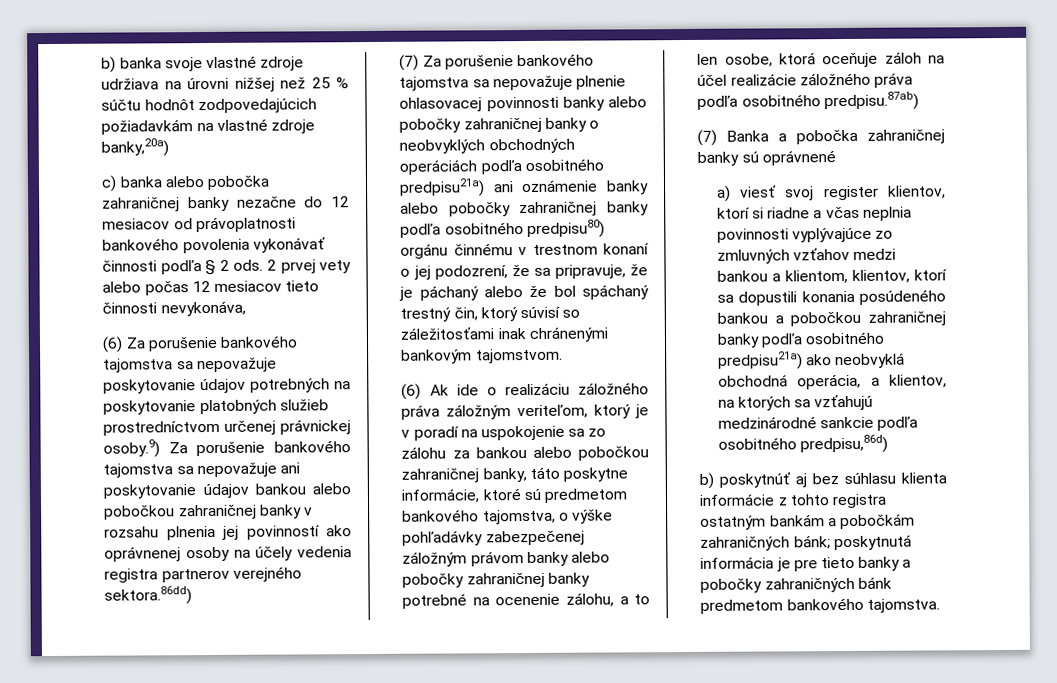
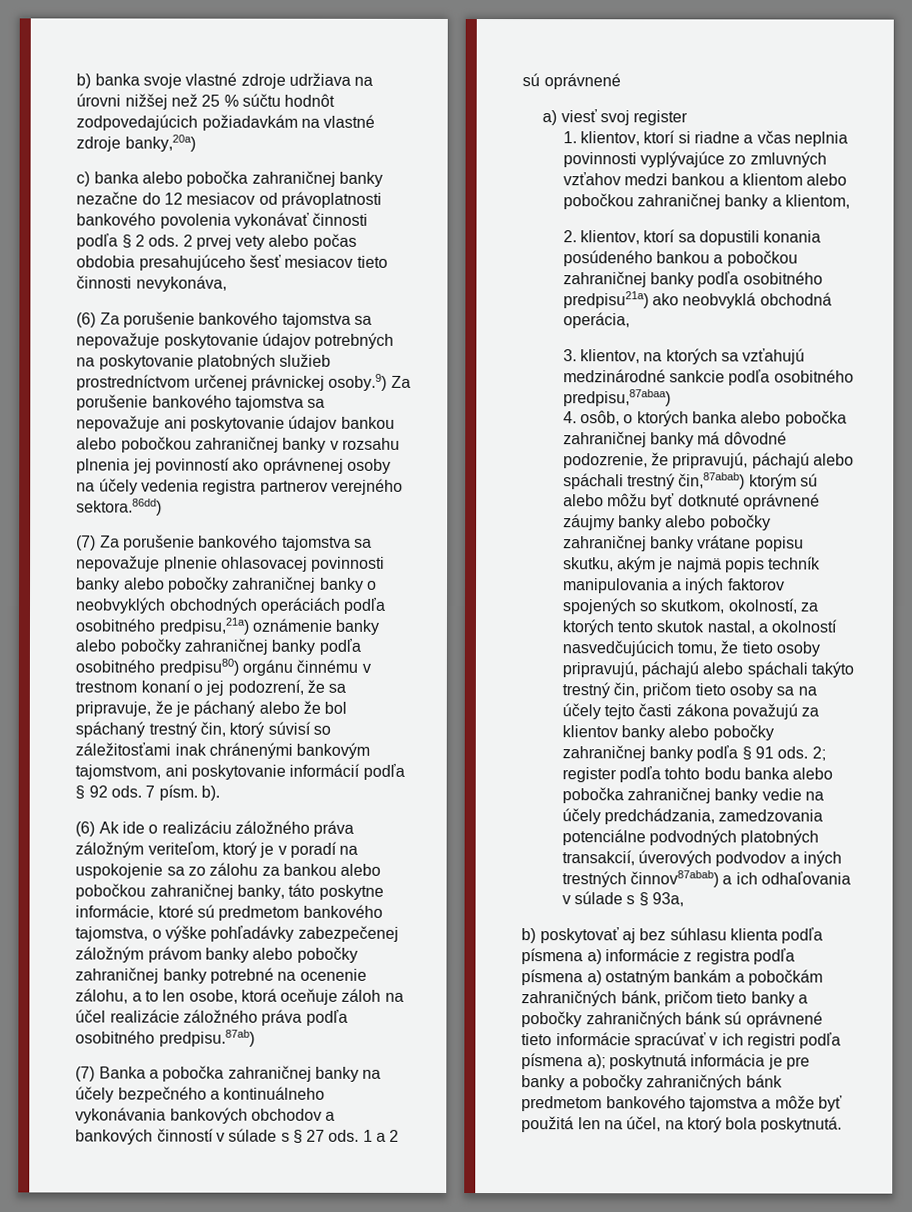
- 2 prvej vety alebo počas 12 mesiacov tieto činnosti nevykonáva,
+ 2 prvej vety alebo počas obdobia presahujúceho šesť mesiacov tieto činnosti nevykonáva,
- (7) Za porušenie bankového tajomstva sa nepovažuje plnenie ohlasovacej povinnosti banky alebo pobočky zahraničnej banky o neobvyklých obchodných operáciách podľa osobitného predpisu21a) ani oznámenie banky alebo pobočky zahraničnej banky podľa osobitného predpisu80) orgánu činnému v trestnom konaní o jej podozrení, že sa pripravuje, že je páchaný alebo že bol spáchaný trestný čin, ktorý súvisí so záležitosťami inak chránenými bankovým tajomstvom.
+ (7) Za porušenie bankového tajomstva sa nepovažuje plnenie ohlasovacej povinnosti banky alebo pobočky zahraničnej banky o neobvyklých obchodných operáciách podľa osobitného predpisu,21a) oznámenie banky alebo pobočky zahraničnej banky podľa osobitného predpisu80) orgánu činnému v trestnom konaní o jej podozrení, že sa pripravuje, že je páchaný alebo že bol spáchaný trestný čin, ktorý súvisí so záležitosťami inak chránenými bankovým tajomstvom, ani poskytovanie informácií podľa § 92 ods. 7 písm. b).
- (7) Banka a pobočka zahraničnej banky sú oprávnené
+ (7) Banka a pobočka zahraničnej banky na účely bezpečného a kontinuálneho vykonávania bankových obchodov a bankových činností v súlade s § 27 ods. 1 a 2 sú oprávnené
- a) viesť svoj register klientov, ktorí si riadne a včas neplnia povinnosti vyplývajúce zo zmluvných vzťahov medzi bankou a klientom, klientov, ktorí sa dopustili konania posúdeného bankou a pobočkou zahraničnej banky podľa osobitného predpisu21a) ako neobvyklá obchodná operácia, a klientov, na ktorých sa vzťahujú medzinárodné sankcie podľa osobitného predpisu,86d)
- b) poskytnúť aj bez súhlasu klienta informácie z tohto registra ostatným bankám a pobočkám zahraničných bánk;
+ a) viesť svoj register
+ 1. klientov, ktorí si riadne a včas neplnia povinnosti vyplývajúce zo zmluvných vzťahov medzi bankou a klientom alebo pobočkou zahraničnej banky a klientom,
+ 2. klientov, ktorí sa dopustili konania posúdeného bankou a pobočkou zahraničnej banky podľa osobitného predpisu21a) ako neobvyklá obchodná operácia,
+ 3. klientov, na ktorých sa vzťahujú medzinárodné sankcie podľa osobitného predpisu,87abaa)
+ 4. osôb, o ktorých banka alebo pobočka zahraničnej banky má dôvodné podozrenie, že pripravujú, páchajú alebo spáchali trestný čin,87abab) ktorým sú alebo môžu byť dotknuté oprávnené záujmy banky alebo pobočky zahraničnej banky vrátane popisu skutku, akým je najmä popis techník manipulovania a iných faktorov spojených so skutkom, okolností, za ktorých tento skutok nastal, a okolností nasvedčujúcich tomu, že tieto osoby pripravujú, páchajú alebo spáchali takýto trestný čin, pričom tieto osoby sa na účely tejto časti zákona považujú za klientov banky alebo pobočky zahraničnej banky podľa § 91 ods. 2; register podľa tohto bodu banka alebo pobočka zahraničnej banky vedie na účely predchádzania, zamedzovania potenciálne podvodných platobných transakcií, úverových podvodov a iných trestných činnov87abab) a ich odhaľovania v súlade s § 93a,
+ b) poskytovať aj bez súhlasu klienta podľa písmena a) informácie z registra podľa písmena a) ostatným bankám a pobočkám zahraničných bánk, pričom tieto banky a pobočky zahraničných bánk sú oprávnené tieto informácie spracúvať v ich registri podľa písmena a);
- poskytnutá informácia je pre tieto banky a pobočky zahraničných bánk predmetom bankového tajomstva.
+ poskytnutá informácia je pre banky a pobočky zahraničných bánk predmetom bankového tajomstva a môže byť použitá len na účel, na ktorý bola poskytnutá.

